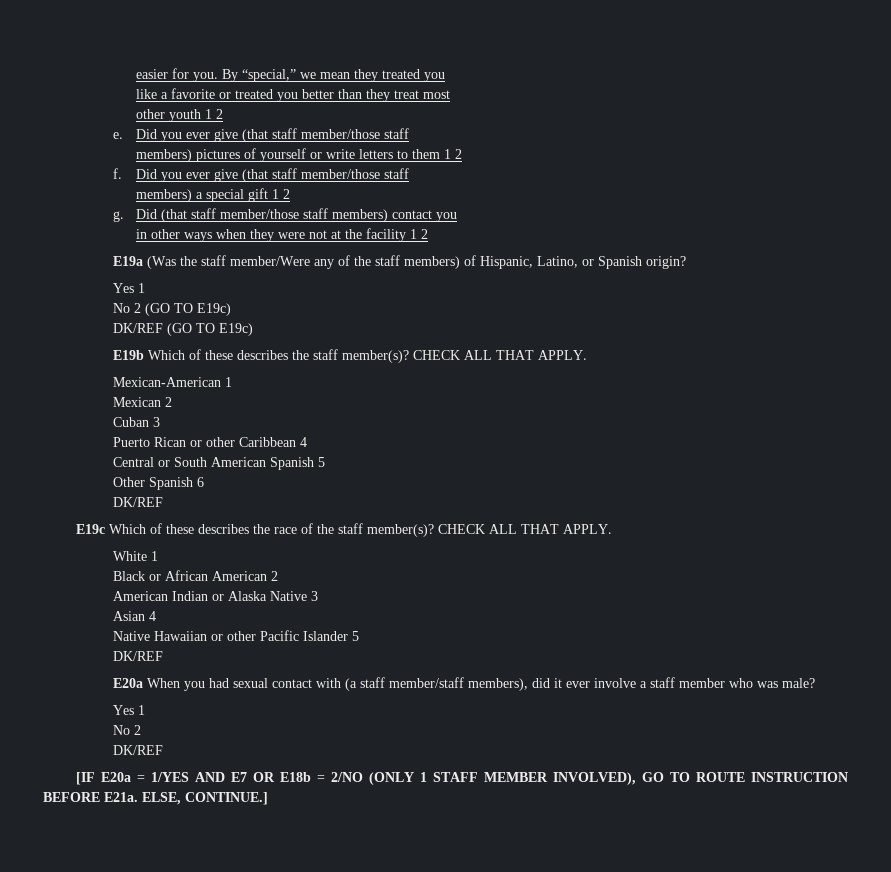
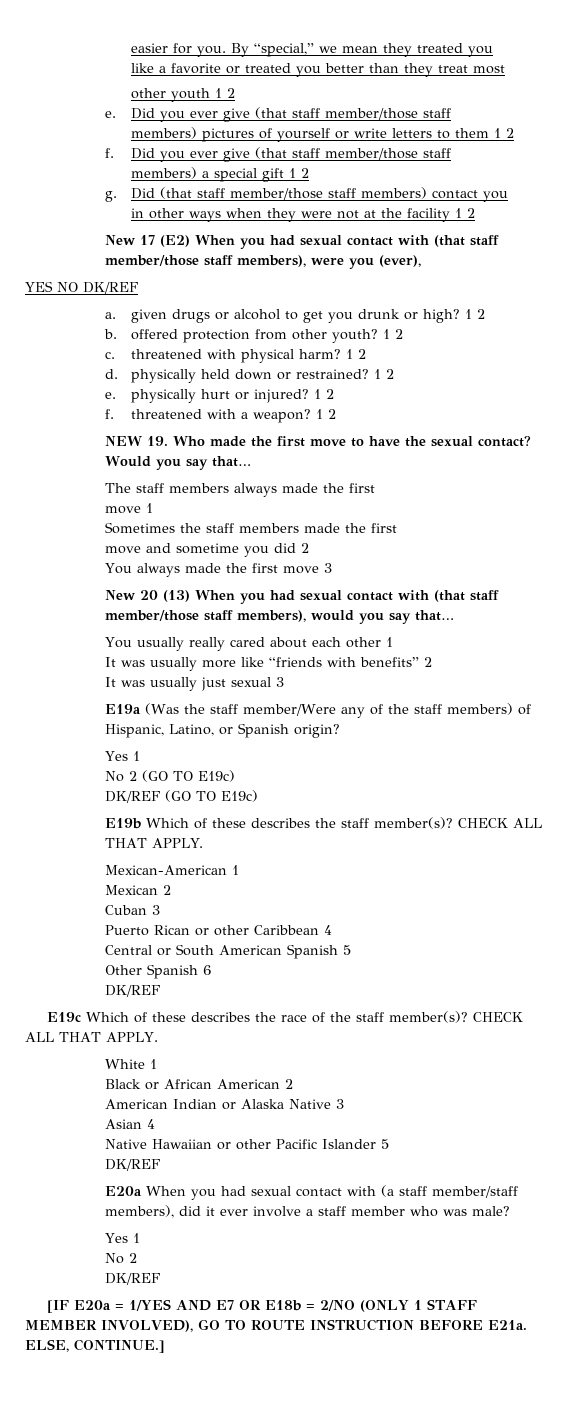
+ New 17 (E2) When you had sexual contact with (that staff member/those staff members), were you (ever),
+ YES NO DK/REF
+ a. given drugs or alcohol to get you drunk or high? 1 2
+ b. offered protection from other youth? 1 2
+ c. threatened with physical harm? 1 2
+ d. physically held down or restrained? 1 2
+ e. physically hurt or injured? 1 2
+ f. threatened with a weapon? 1 2
+ NEW 19. Who made the first move to have the sexual contact? Would you say that…
+ The staff members always made the first
+ move 1
+ Sometimes the staff members made the first
+ move and sometime you did 2
+ You always made the first move 3
+ New 20 (13) When you had sexual contact with (that staff member/those staff members), would you say that…
+ You usually really cared about each other 1
+ It was usually more like “friends with benefits” 2
+ It was usually just sexual 3

